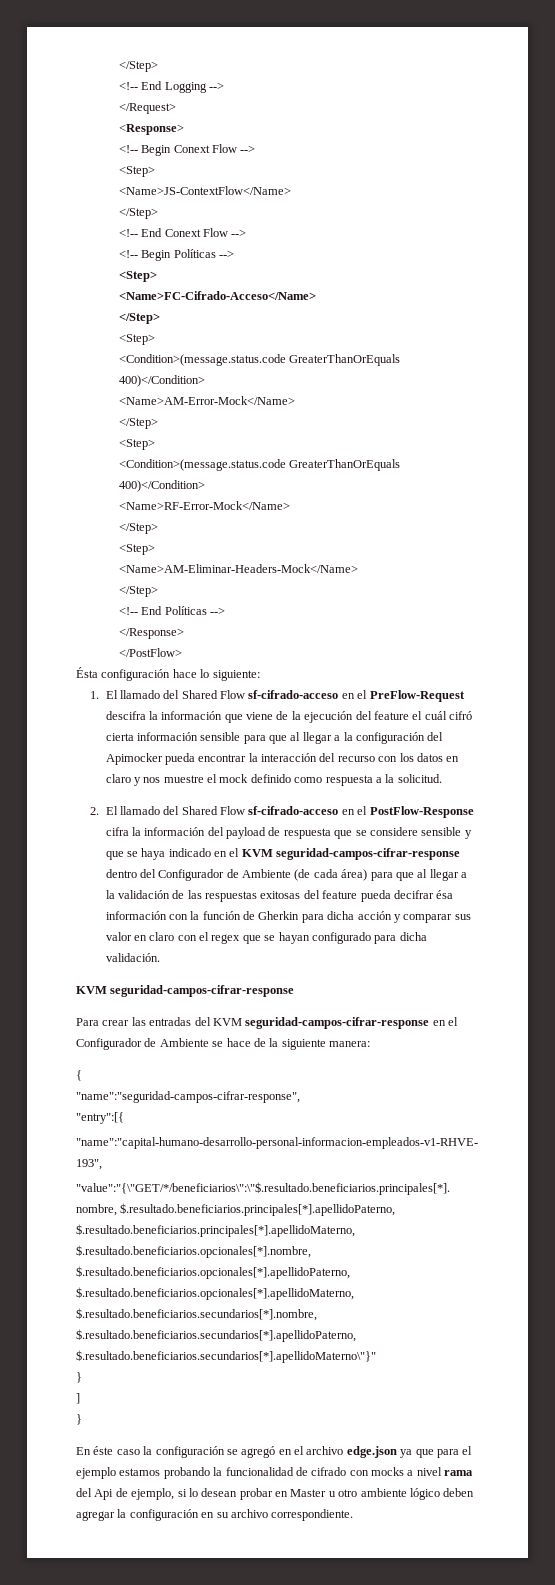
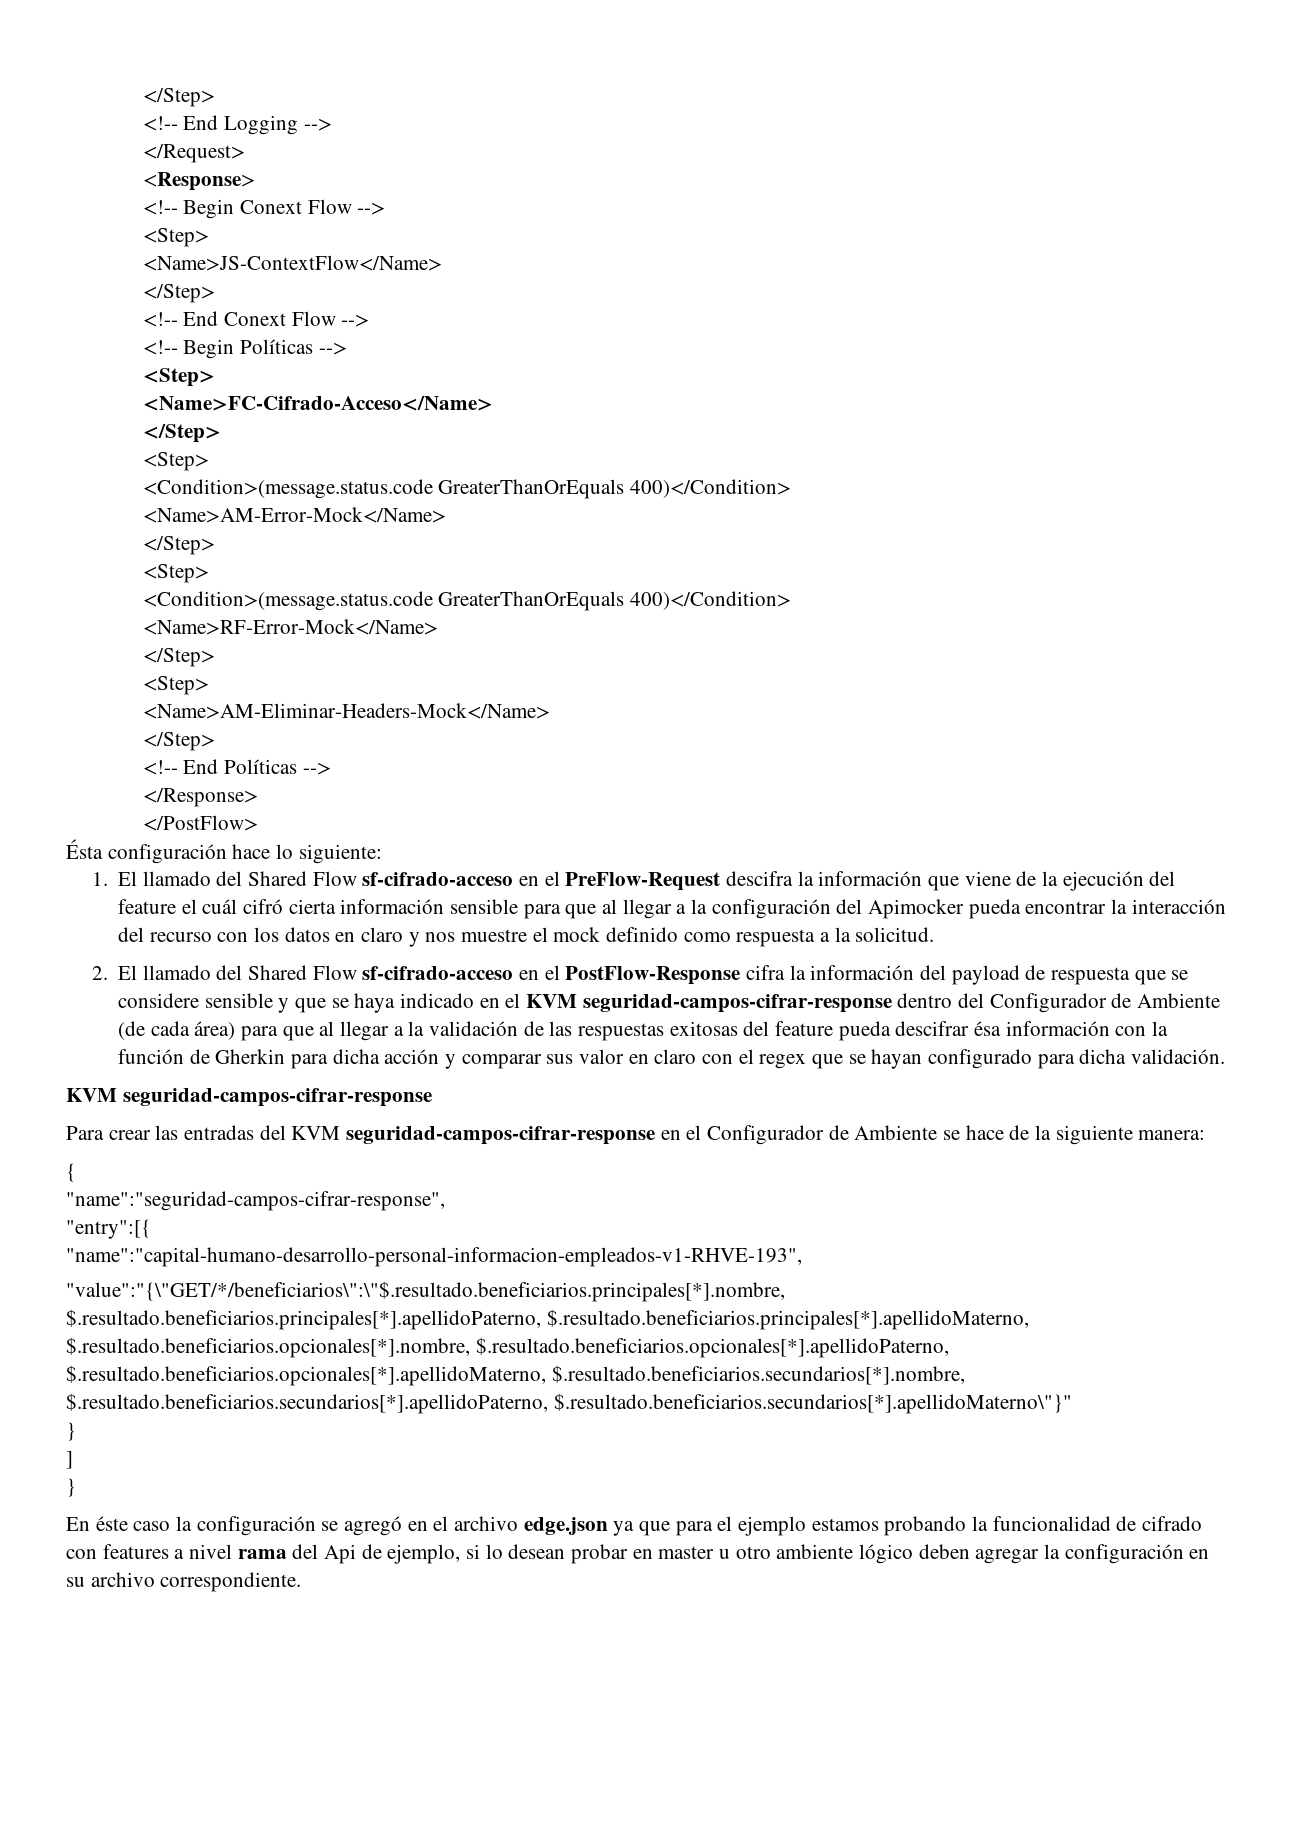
- 2. El llamado del Shared Flow sf-cifrado-acceso en el PostFlow-Response cifra la información del payload de respuesta que se considere sensible y que se haya indicado en el KVM seguridad-campos-cifrar-response dentro del Configurador de Ambiente (de cada área) para que al llegar a la validación de las respuestas exitosas del feature pueda decifrar ésa información con la función de Gherkin para dicha acción y comparar sus valor en claro con el regex que se hayan configurado para dicha validación.
+ 2. El llamado del Shared Flow sf-cifrado-acceso en el PostFlow-Response cifra la información del payload de respuesta que se considere sensible y que se haya indicado en el KVM seguridad-campos-cifrar-response dentro del Configurador de Ambiente (de cada área) para que al llegar a la validación de las respuestas exitosas del feature pueda descifrar ésa información con la función de Gherkin para dicha acción y comparar sus valor en claro con el regex que se hayan configurado para dicha validación.
- En éste caso la configuración se agregó en el archivo edge.json ya que para el ejemplo estamos probando la funcionalidad de cifrado con mocks a nivel rama del Api de ejemplo, si lo desean probar en Master u otro ambiente lógico deben agregar la configuración en su archivo correspondiente.
+ En éste caso la configuración se agregó en el archivo edge.json ya que para el ejemplo estamos probando la funcionalidad de cifrado con features a nivel rama del Api de ejemplo, si lo desean probar en master u otro ambiente lógico deben agregar la configuración en su archivo correspondiente.

